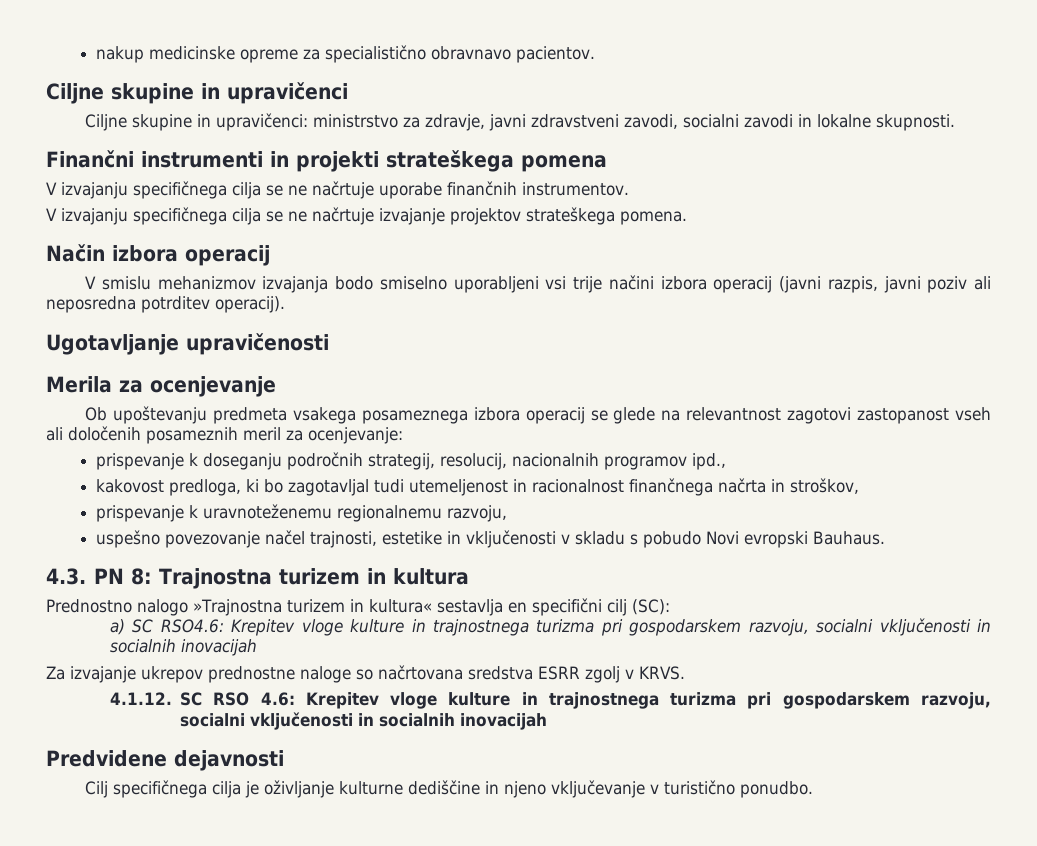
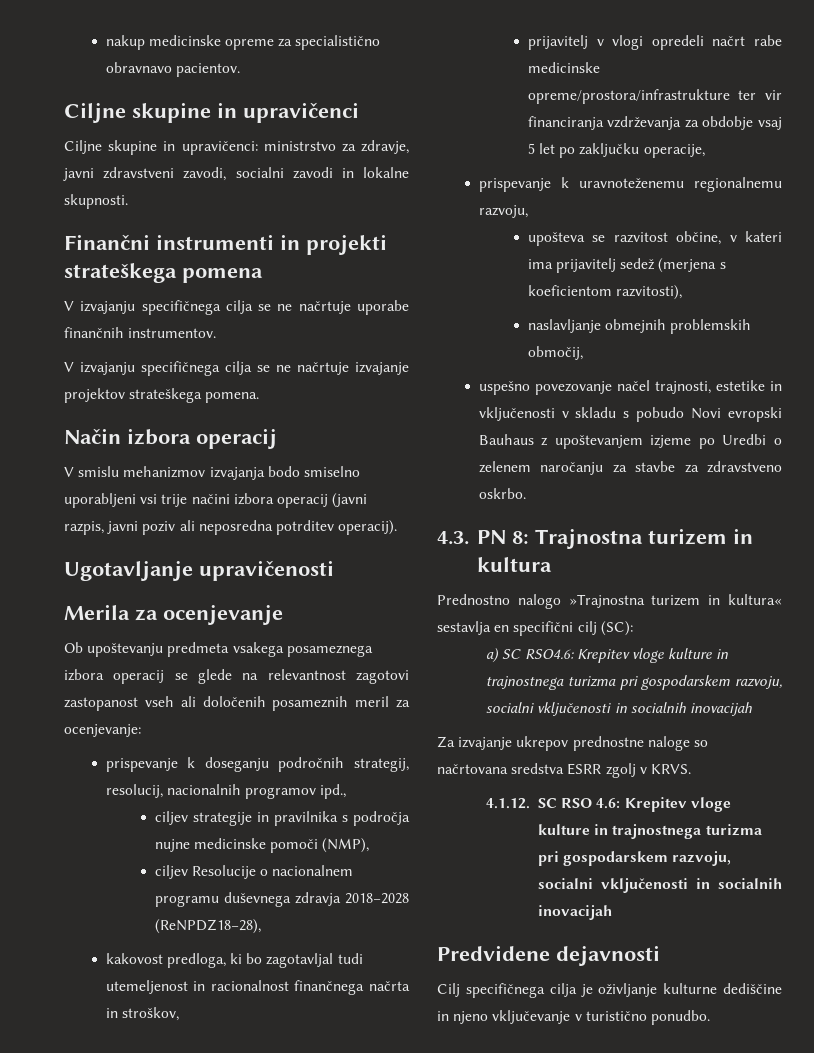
+ ciljev strategije in pravilnika s področja nujne medicinske pomoči (NMP),
+ ciljev Resolucije o nacionalnem programu duševnega zdravja 2018−2028 (ReNPDZ18−28),
+ prijavitelj v vlogi opredeli načrt rabe medicinske opreme/prostora/infrastrukture ter vir financiranja vzdrževanja za obdobje vsaj 5 let po zaključku operacije,
+ upošteva se razvitost občine, v kateri ima prijavitelj sedež (merjena s koeficientom razvitosti),
+ naslavljanje obmejnih problemskih območij,
- uspešno povezovanje načel trajnosti, estetike in vključenosti v skladu s pobudo Novi evropski Bauhaus.
+ uspešno povezovanje načel trajnosti, estetike in vključenosti v skladu s pobudo Novi evropski Bauhaus z upoštevanjem izjeme po Uredbi o zelenem naročanju za stavbe za zdravstveno oskrbo.

